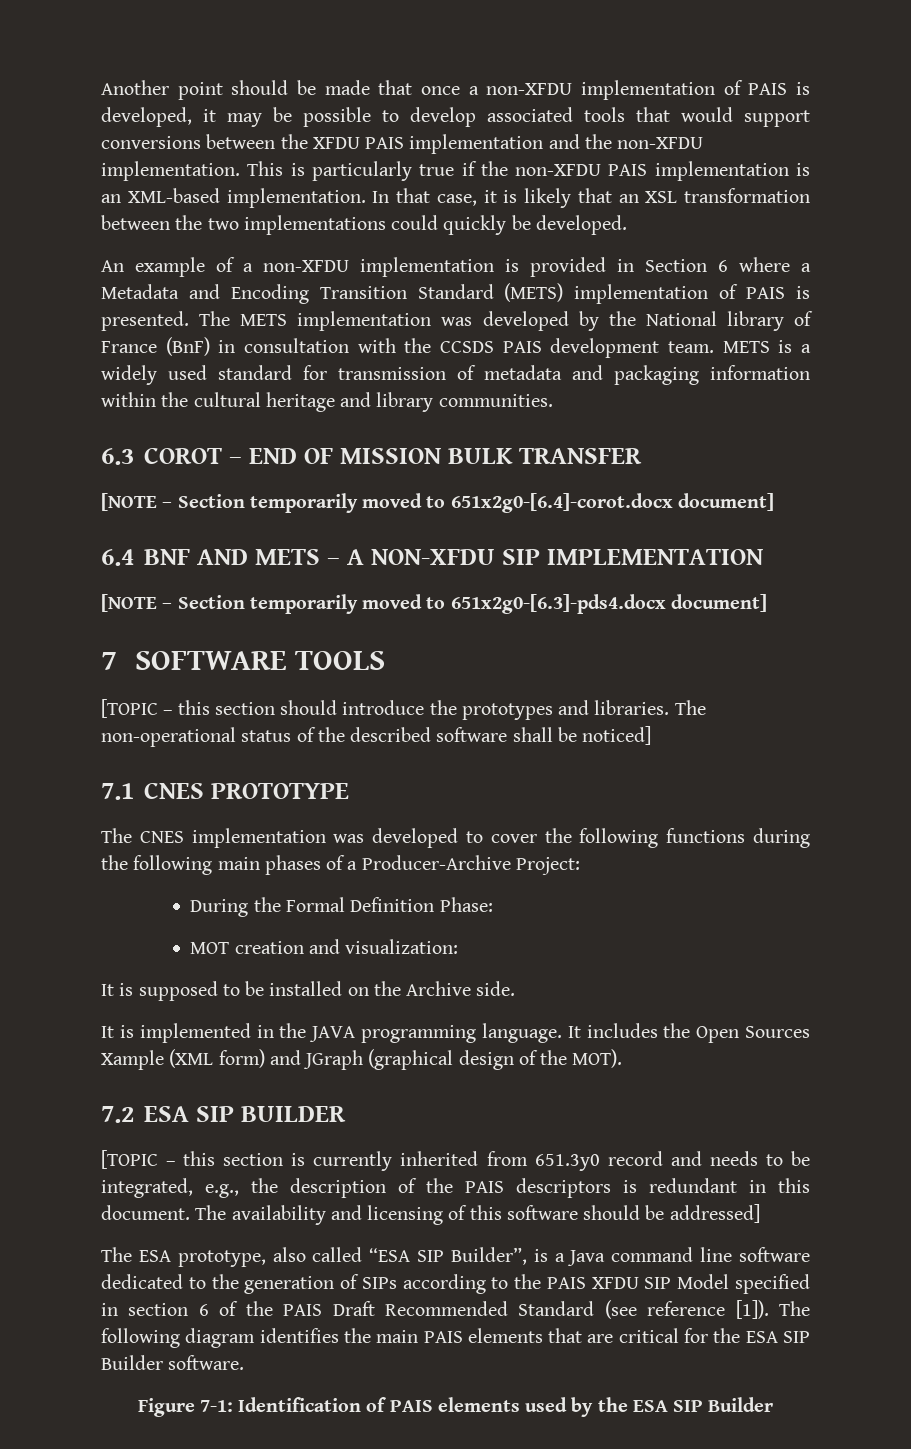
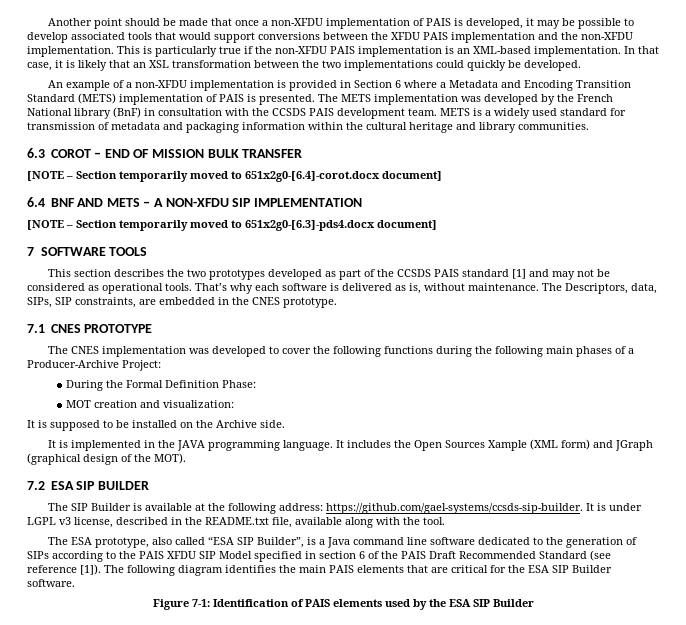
- The METS implementation was developed by the National library of France (BnF) in consultation with the CCSDS PAIS development team.
+ The METS implementation was developed by the French National library (BnF) in consultation with the CCSDS PAIS development team.
- [TOPIC – this section should introduce the prototypes and libraries. The non-operational status of the described software shall be noticed]
+ This section describes the two prototypes developed as part of the CCSDS PAIS standard [1] and may not be considered as operational tools. That’s why each software is delivered as is, without maintenance. The Descriptors, data, SIPs, SIP constraints, are embedded in the CNES prototype.
- [TOPIC – this section is currently inherited from 651.3y0 record and needs to be integrated, e.g., the description of the PAIS descriptors is redundant in this document. The availability and licensing of this software should be addressed]
+ The SIP Builder is available at the following address: https://github.com/gael-systems/ccsds-sip-builder. It is under LGPL v3 license, described in the README.txt file, available along with the tool.

